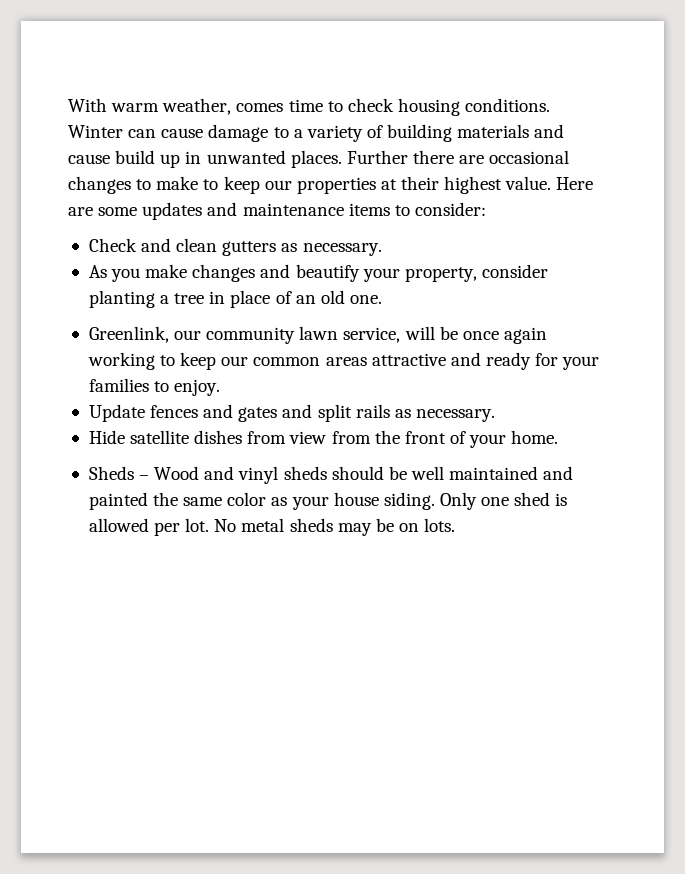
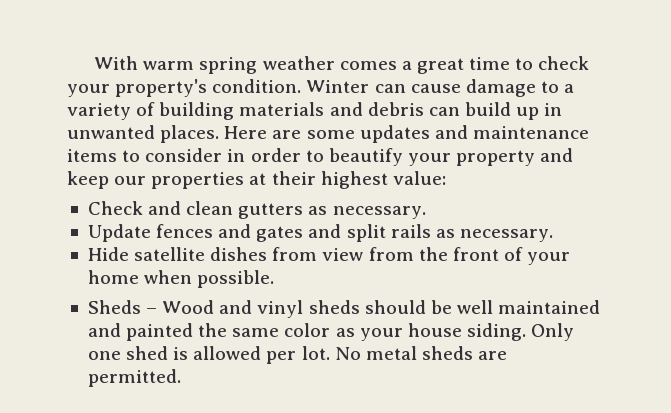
- With warm weather, comes time to check housing conditions.
+ With warm spring weather comes a great time to check your property's condition.
- Winter can cause damage to a variety of building materials and cause build up in unwanted places.
+ Winter can cause damage to a variety of building materials and debris can build up in unwanted places.
- Further there are occasional changes to make to keep our properties at their highest value.
- Here are some updates and maintenance items to consider:
+ Here are some updates and maintenance items to consider in order to beautify your property and keep our properties at their highest value:
- As you make changes and beautify your property, consider planting a tree in place of an old one.
- Greenlink, our community lawn service, will be once again working to keep our common areas attractive and ready for your families to enjoy.
- Hide satellite dishes from view from the front of your home.
+ Hide satellite dishes from view from the front of your home when possible.
- No metal sheds may be on lots.
+ No metal sheds are permitted.

